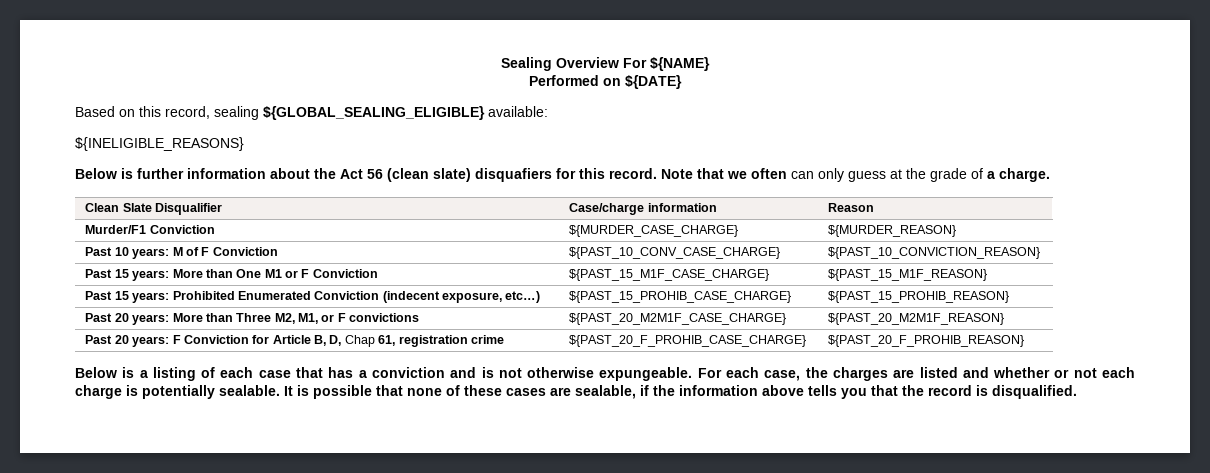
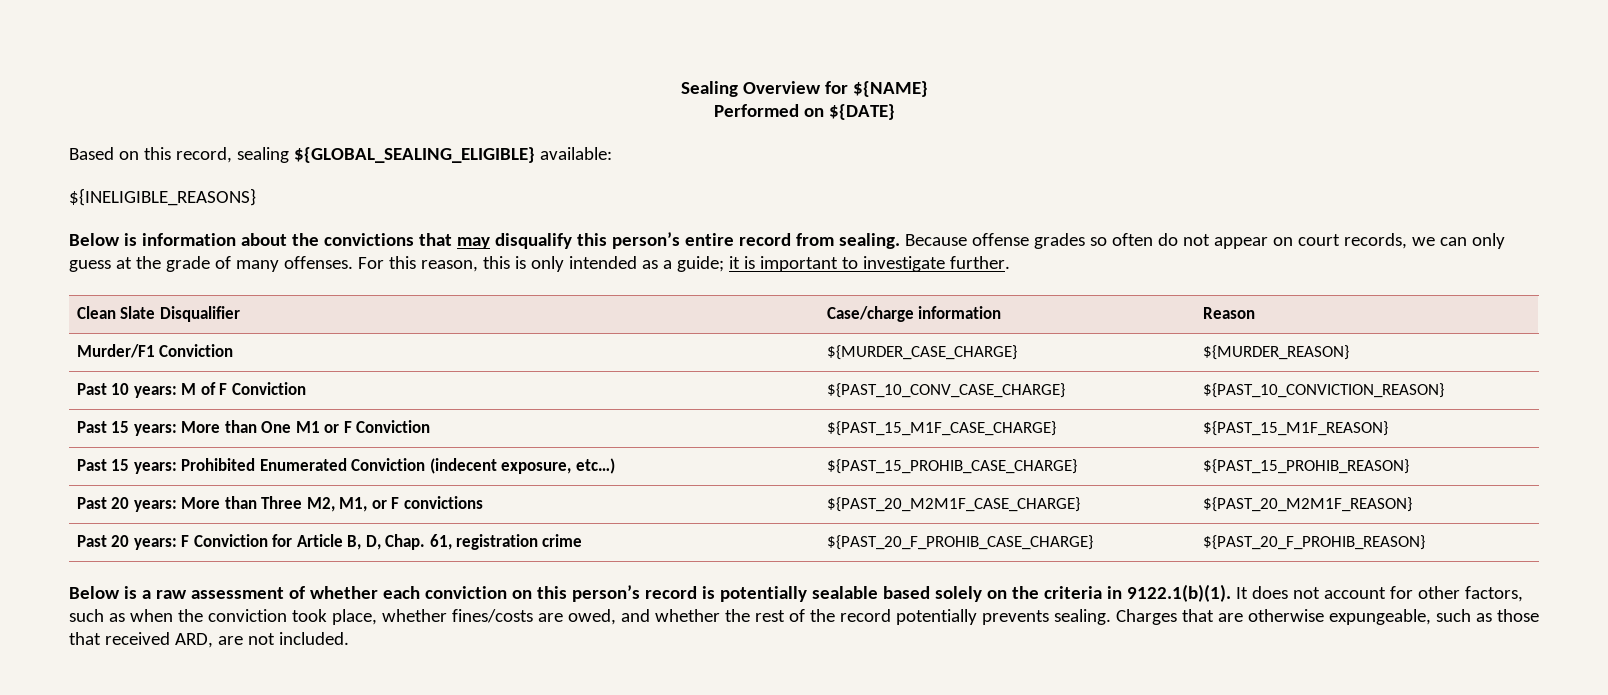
- Sealing Overview For ${NAME}
+ Sealing Overview for ${NAME}
- Below is further information about the Act 56 (clean slate) disquafiers for this record. Note that we often can only guess at the grade of a charge.
+ Below is information about the convictions that may disqualify this person’s entire record from sealing. Because offense grades so often do not appear on court records, we can only guess at the grade of many offenses. For this reason, this is only intended as a guide; it is important to investigate further.
- Past 20 years: F Conviction for Article B, D, Chap 61, registration crime | ${PAST_20_F_PROHIB_CASE_CHARGE} | ${PAST_20_F_PROHIB_REASON}
+ Past 20 years: F Conviction for Article B, D, Chap. 61, registration crime | ${PAST_20_F_PROHIB_CASE_CHARGE} | ${PAST_20_F_PROHIB_REASON}
- Below is a listing of each case that has a conviction and is not otherwise expungeable. For each case, the charges are listed and whether or not each charge is potentially sealable. It is possible that none of these cases are sealable, if the information above tells you that the record is disqualified.
+ Below is a raw assessment of whether each conviction on this person’s record is potentially sealable based solely on the criteria in 9122.1(b)(1). It does not account for other factors, such as when the conviction took place, whether fines/costs are owed, and whether the rest of the record potentially prevents sealing. Charges that are otherwise expungeable, such as those that received ARD, are not included.

